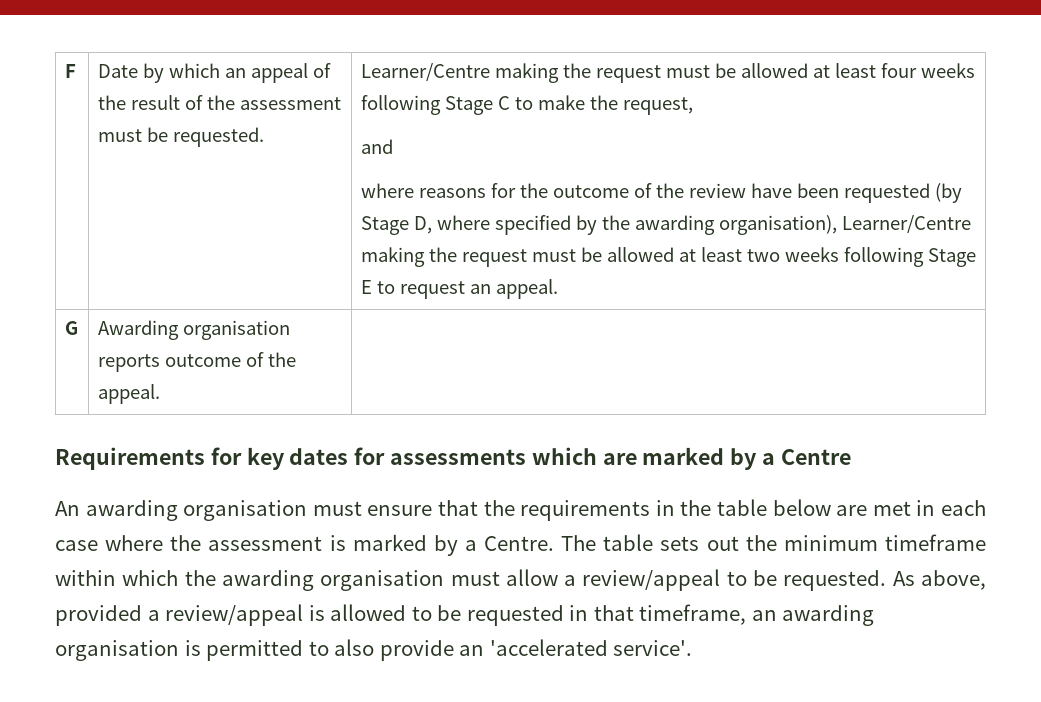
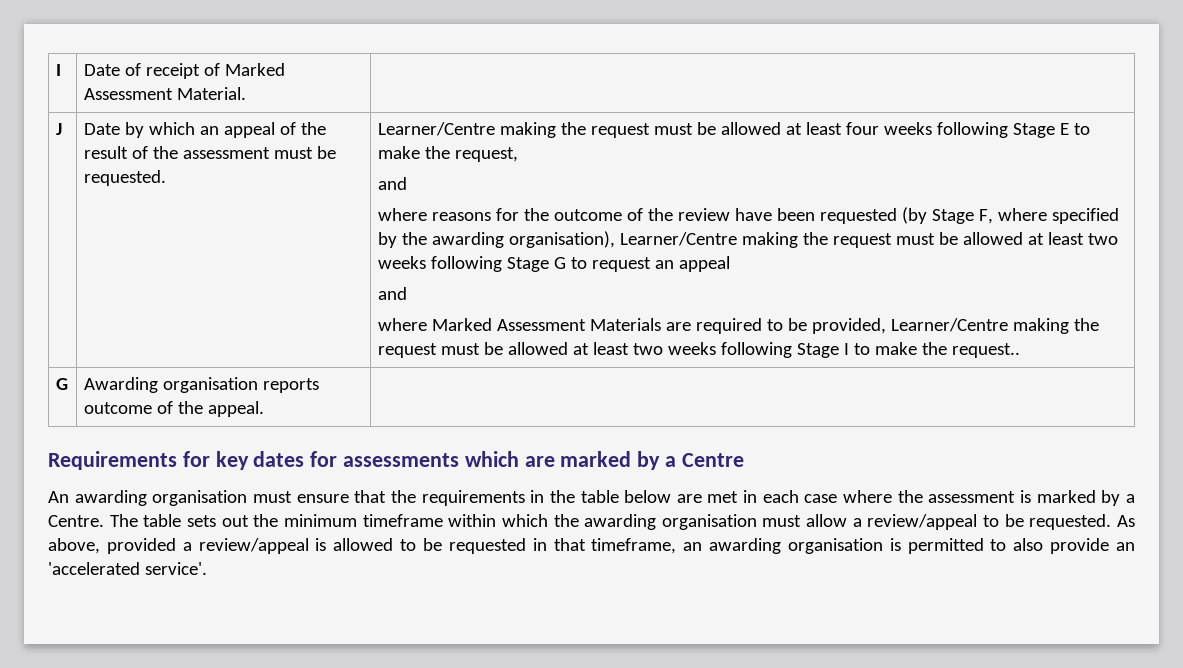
- F
+ I | Date of receipt of Marked Assessment Material. |
+ J
- Learner/Centre making the request must be allowed at least four weeks following Stage C to make the request,
+ Learner/Centre making the request must be allowed at least four weeks following Stage E to make the request,
- where reasons for the outcome of the review have been requested (by Stage D, where specified by the awarding organisation), Learner/Centre making the request must be allowed at least two weeks following Stage E to request an appeal.
+ where reasons for the outcome of the review have been requested (by Stage F, where specified by the awarding organisation), Learner/Centre making the request must be allowed at least two weeks following Stage G to request an appeal
+ and
+ where Marked Assessment Materials are required to be provided, Learner/Centre making the request must be allowed at least two weeks following Stage I to make the request..

